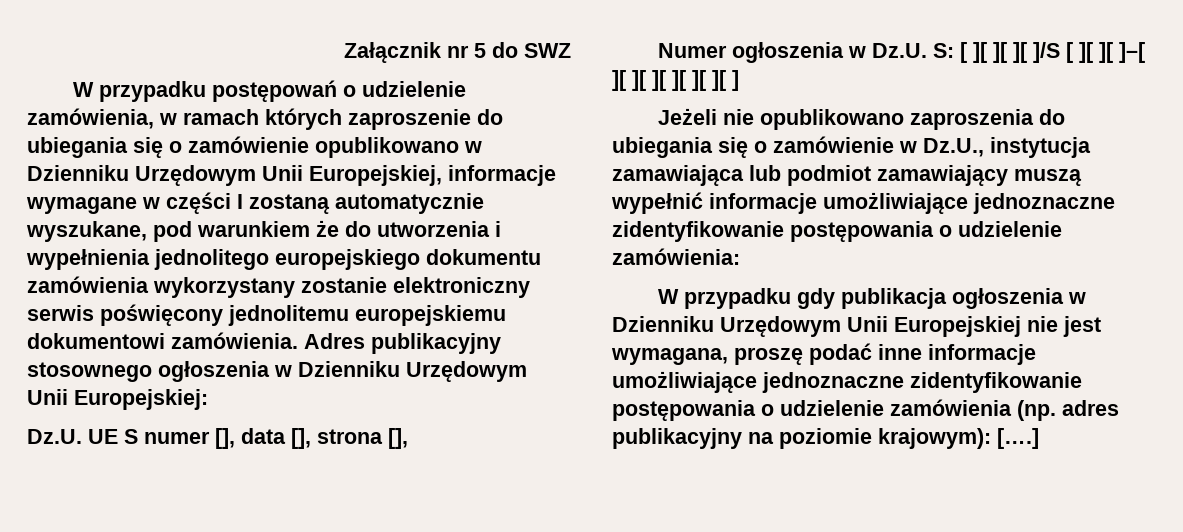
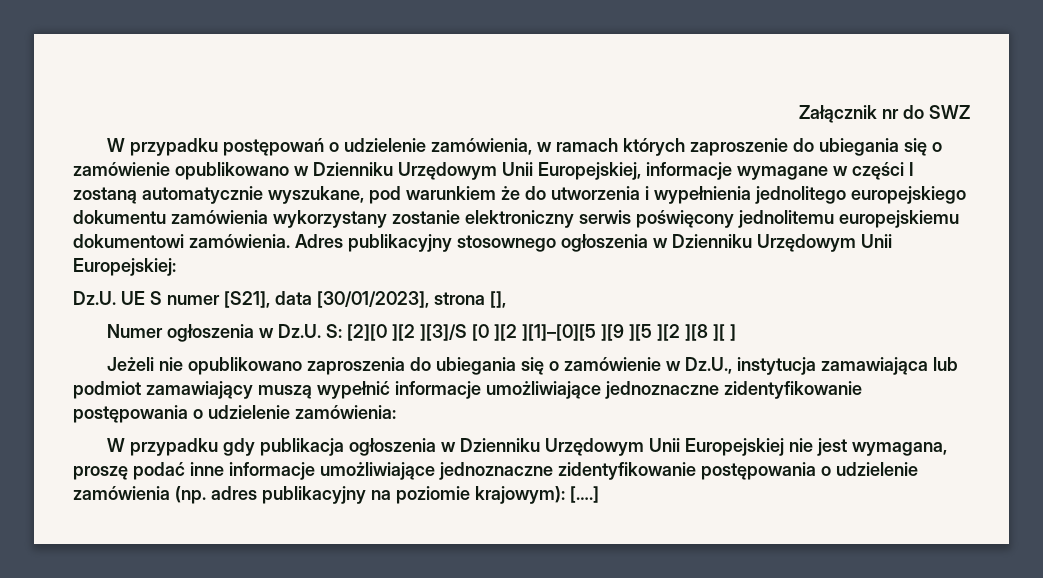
- Załącznik nr 5 do SWZ
+ Załącznik nr do SWZ
- Dz.U. UE S numer [], data [], strona [],
+ Dz.U. UE S numer [S21], data [30/01/2023], strona [],
- Numer ogłoszenia w Dz.U. S: [ ][ ][ ][ ]/S [ ][ ][ ]–[ ][ ][ ][ ][ ][ ][ ]
+ Numer ogłoszenia w Dz.U. S: [2][0 ][2 ][3]/S [0 ][2 ][1]–[0][5 ][9 ][5 ][2 ][8 ][ ]

